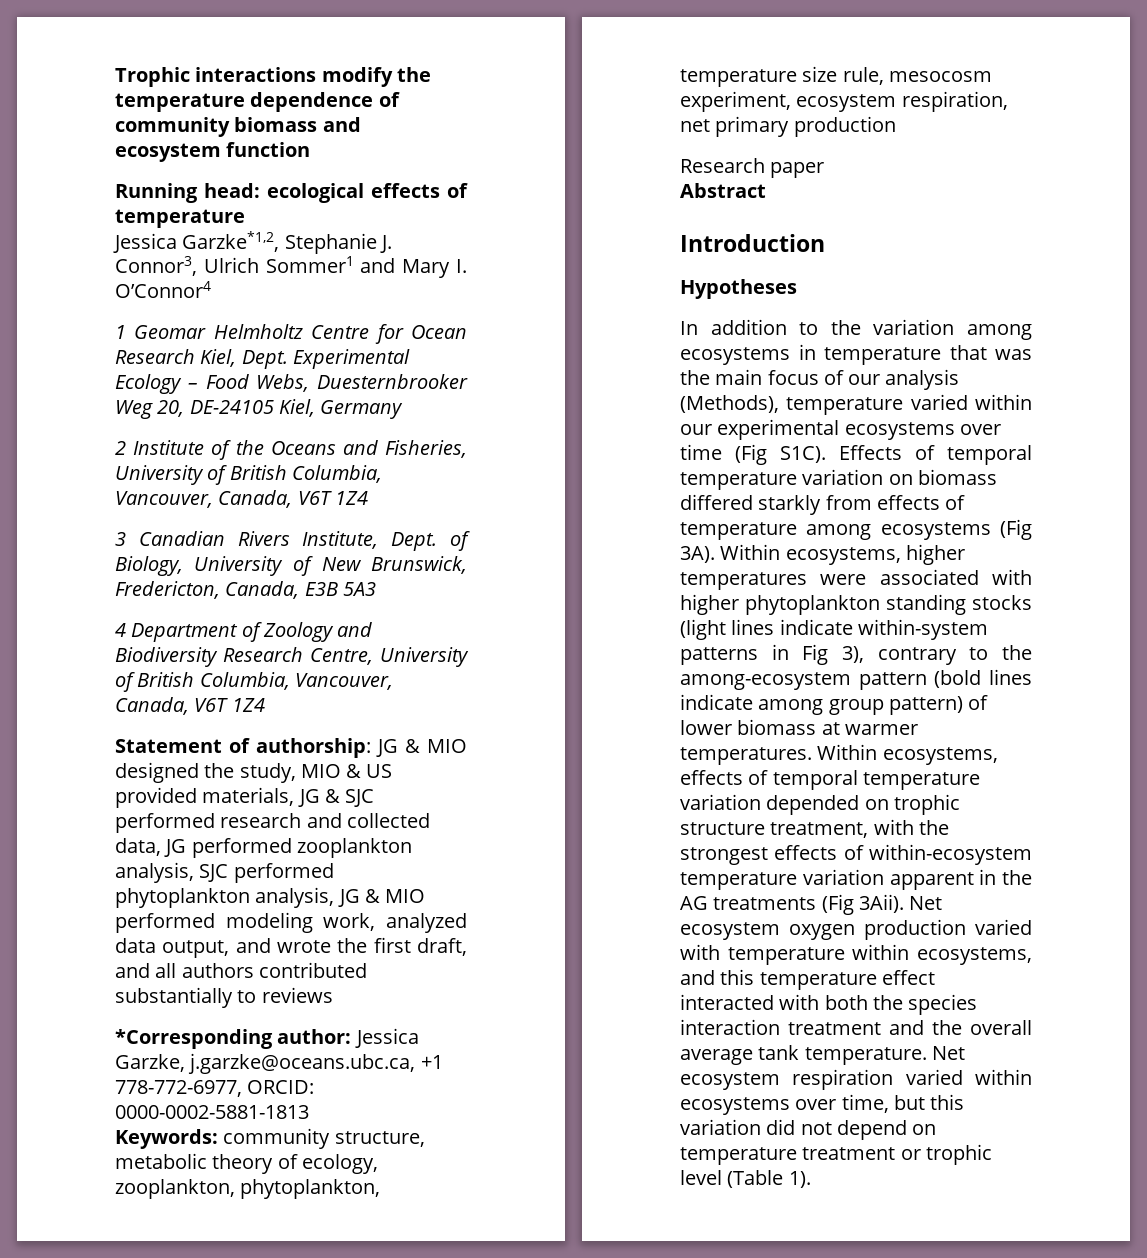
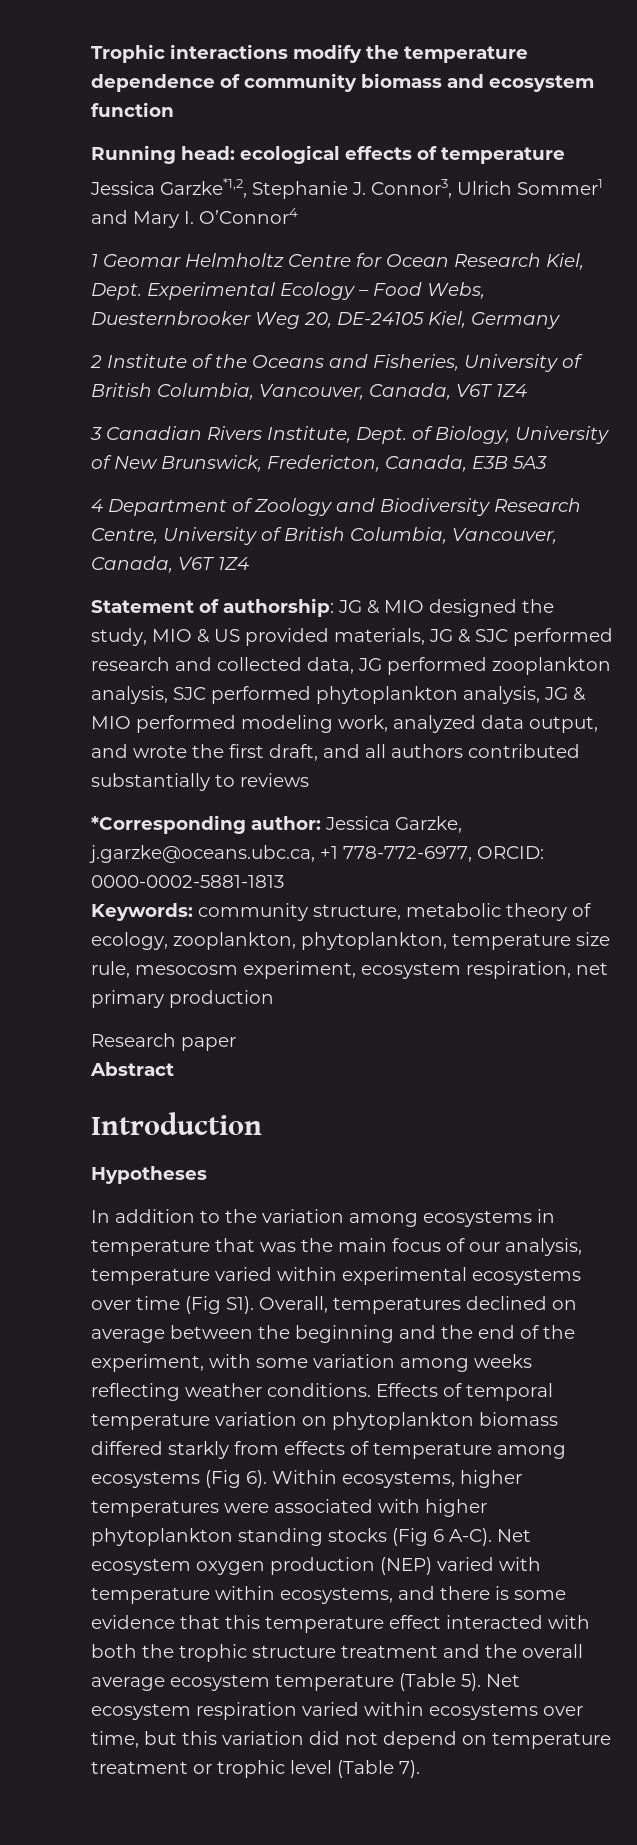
- In addition to the variation among ecosystems in temperature that was the main focus of our analysis (Methods), temperature varied within our experimental ecosystems over time (Fig S1C).
+ In addition to the variation among ecosystems in temperature that was the main focus of our analysis, temperature varied within experimental ecosystems over time (Fig S1). Overall, temperatures declined on average between the beginning and the end of the experiment, with some variation among weeks reflecting weather conditions.
- Effects of temporal temperature variation on biomass differed starkly from effects of temperature among ecosystems (Fig 3A).
+ Effects of temporal temperature variation on phytoplankton biomass differed starkly from effects of temperature among ecosystems (Fig 6).
- Within ecosystems, higher temperatures were associated with higher phytoplankton standing stocks (light lines indicate within-system patterns in Fig 3), contrary to the among-ecosystem pattern (bold lines indicate among group pattern) of lower biomass at warmer temperatures. Within ecosystems, effects of temporal temperature variation depended on trophic structure treatment, with the strongest effects of within-ecosystem temperature variation apparent in the AG treatments (Fig 3Aii).
+ Within ecosystems, higher temperatures were associated with higher phytoplankton standing stocks (Fig 6 A-C).
- Net ecosystem oxygen production varied with temperature within ecosystems, and this temperature effect interacted with both the species interaction treatment and the overall average tank temperature.
+ Net ecosystem oxygen production (NEP) varied with temperature within ecosystems, and there is some evidence that this temperature effect interacted with both the trophic structure treatment and the overall average ecosystem temperature (Table 5).
- Net ecosystem respiration varied within ecosystems over time, but this variation did not depend on temperature treatment or trophic level (Table 1).
+ Net ecosystem respiration varied within ecosystems over time, but this variation did not depend on temperature treatment or trophic level (Table 7).

